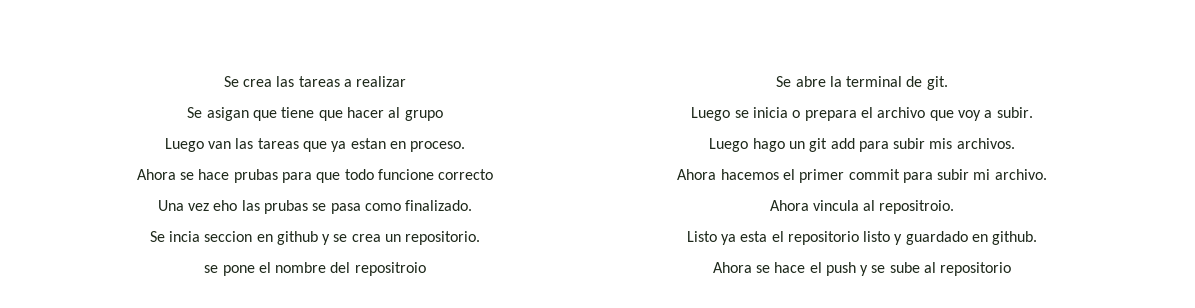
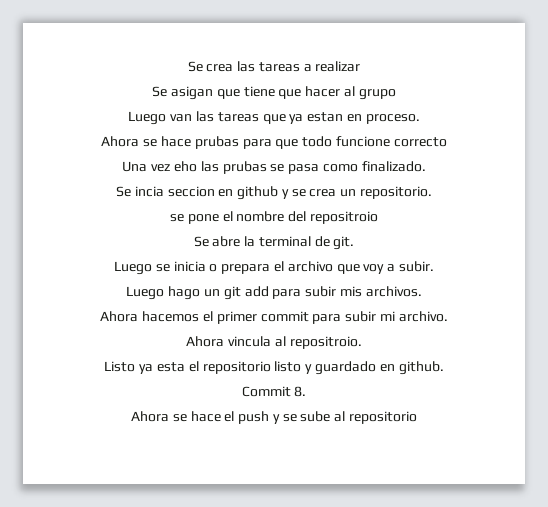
+ Commit 8.

